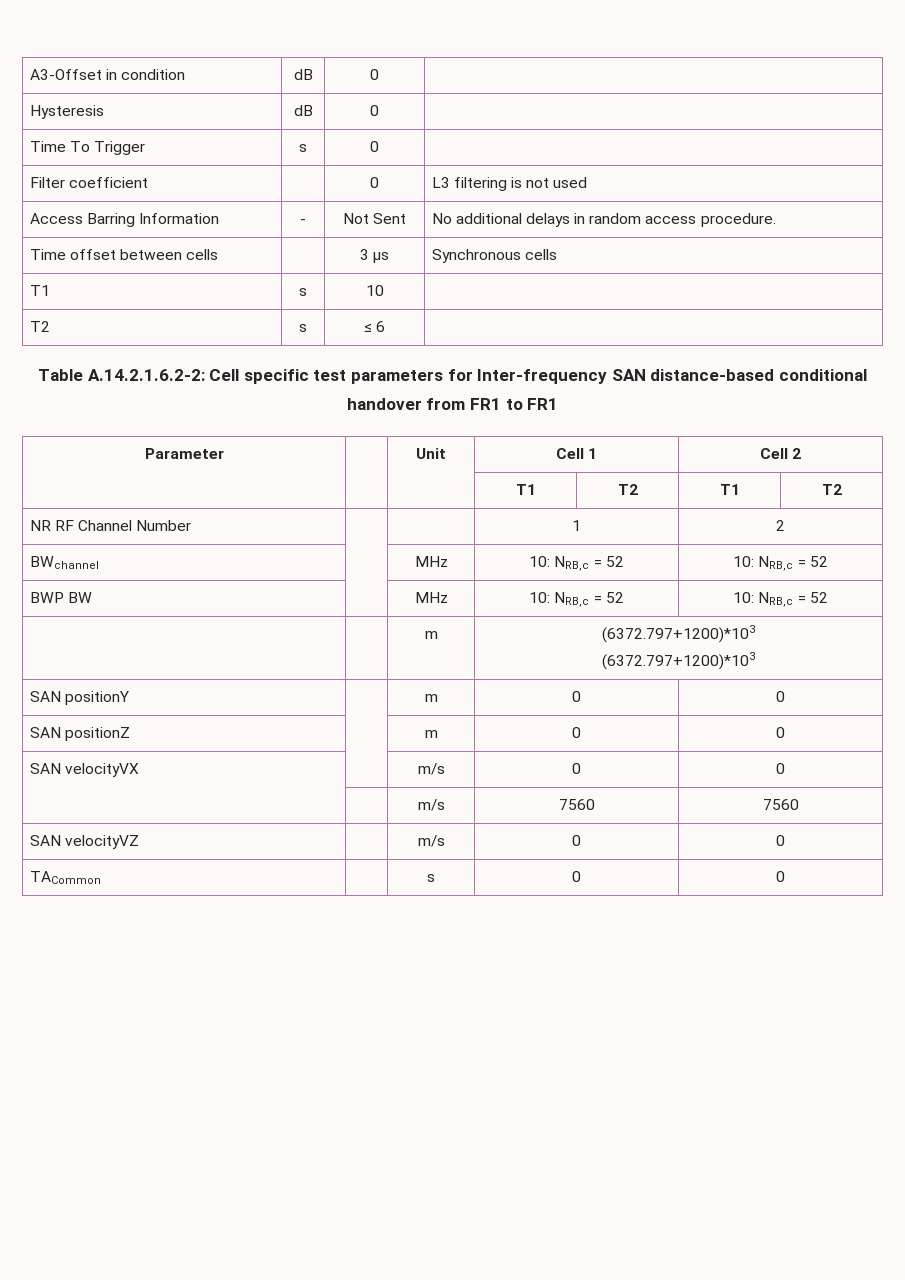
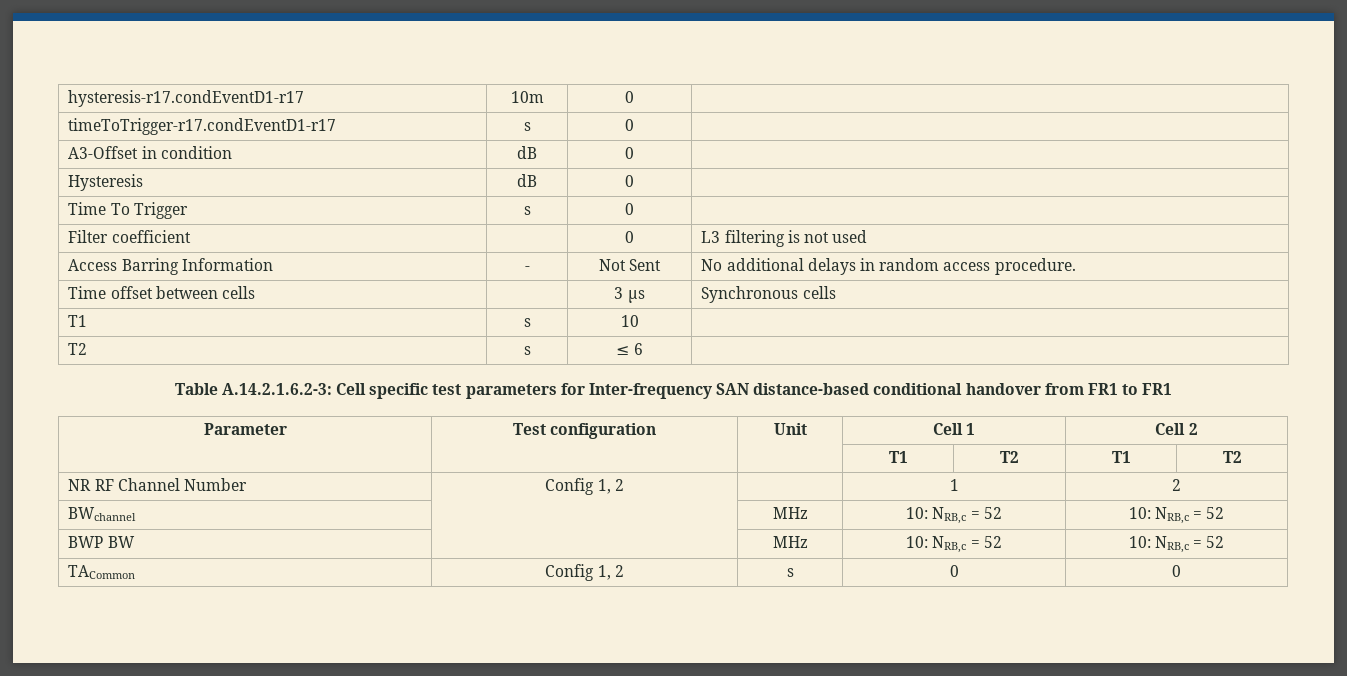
+ hysteresis-r17.condEventD1-r17 | 10m | 0 |
+ timeToTrigger-r17.condEventD1-r17 | s | 0 |
- Table A.14.2.1.6.2-2: Cell specific test parameters for Inter-frequency SAN distance-based conditional handover from FR1 to FR1
+ Table A.14.2.1.6.2-3: Cell specific test parameters for Inter-frequency SAN distance-based conditional handover from FR1 to FR1
- Parameter | | Unit | Cell 1 | Cell 2
+ Parameter | Test configuration | Unit | Cell 1 | Cell 2
- NR RF Channel Number | | | 1 | 2
+ NR RF Channel Number | Config 1, 2 | | 1 | 2
- | | m | (6372.797+1200)*103
- (6372.797+1200)*103
- SAN positionY | | m | 0 | 0
- SAN positionZ | | m | 0 | 0
- SAN velocityVX | | m/s | 0 | 0
- | | m/s | 7560 | 7560
- SAN velocityVZ | | m/s | 0 | 0
- TACommon | | s | 0 | 0
+ TACommon | Config 1, 2 | s | 0 | 0

